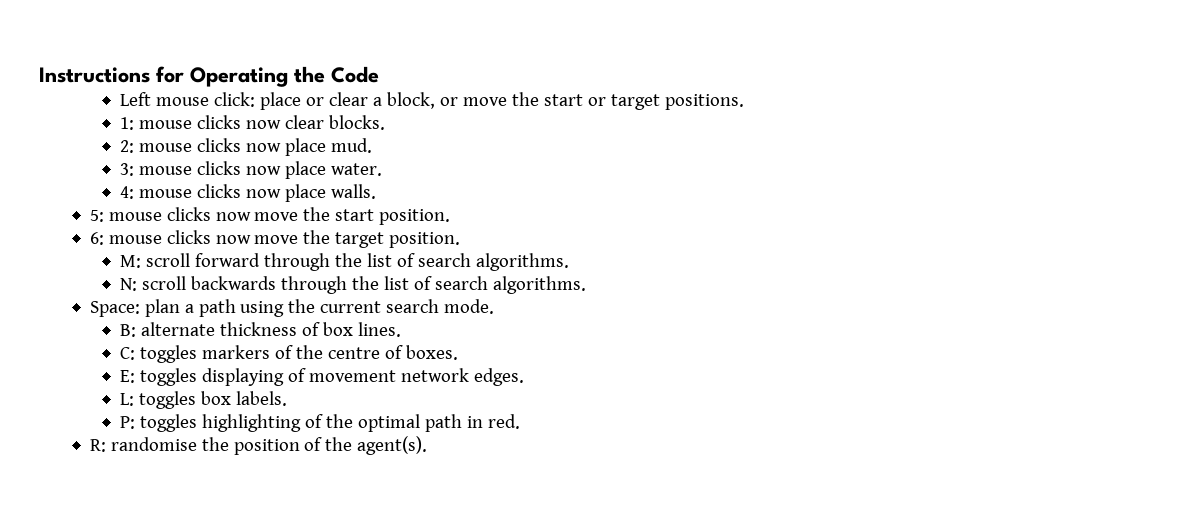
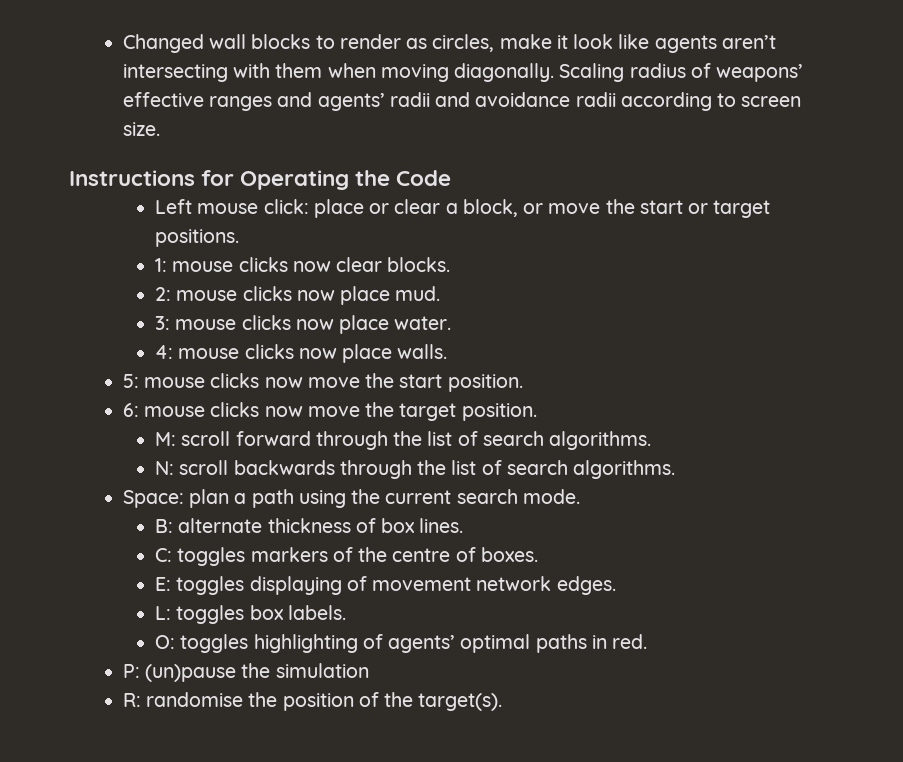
+ Changed wall blocks to render as circles, make it look like agents aren’t intersecting with them when moving diagonally. Scaling radius of weapons’ effective ranges and agents’ radii and avoidance radii according to screen size.
- P: toggles highlighting of the optimal path in red.
+ O: toggles highlighting of agents’ optimal paths in red.
+ P: (un)pause the simulation
- R: randomise the position of the agent(s).
+ R: randomise the position of the target(s).

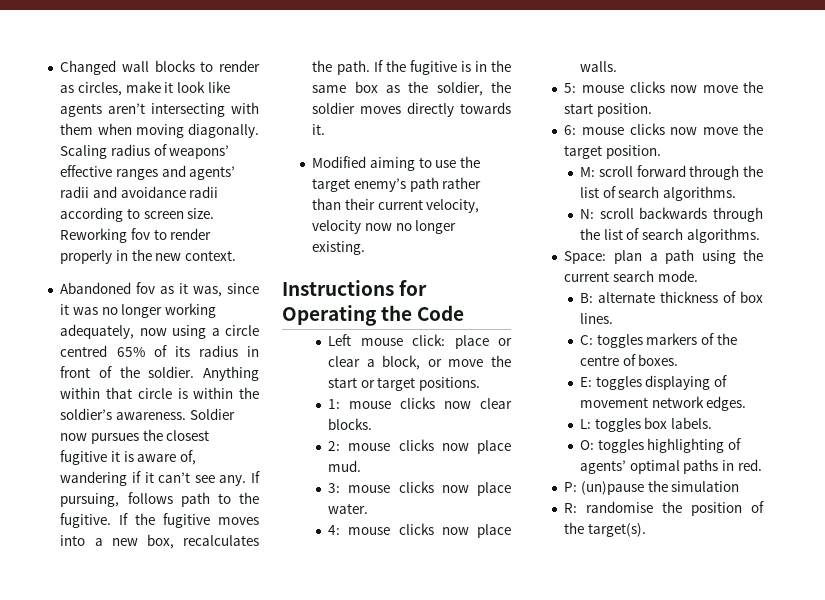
+ Reworking fov to render properly in the new context.
+ Abandoned fov as it was, since it was no longer working adequately, now using a circle centred 65% of its radius in front of the soldier. Anything within that circle is within the soldier’s awareness. Soldier now pursues the closest fugitive it is aware of, wandering if it can’t see any. If pursuing, follows path to the fugitive. If the fugitive moves into a new box, recalculates the path. If the fugitive is in the same box as the soldier, the soldier moves directly towards it.
+ Modified aiming to use the target enemy’s path rather than their current velocity, velocity now no longer existing.

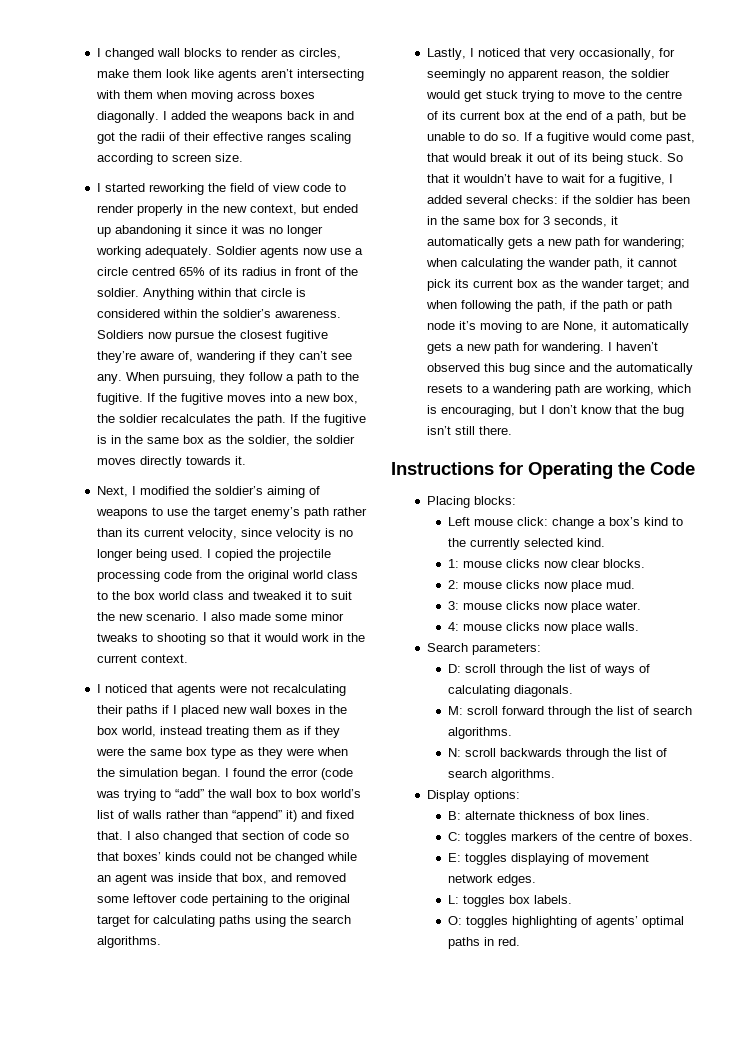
- Changed wall blocks to render as circles, make it look like agents aren’t intersecting with them when moving diagonally. Scaling radius of weapons’ effective ranges and agents’ radii and avoidance radii according to screen size. Reworking fov to render properly in the new context.
- Abandoned fov as it was, since it was no longer working adequately, now using a circle centred 65% of its radius in front of the soldier.
+ I changed wall blocks to render as circles, make them look like agents aren’t intersecting with them when moving across boxes diagonally. I added the weapons back in and got the radii of their effective ranges scaling according to screen size.
+ I started reworking the field of view code to render properly in the new context, but ended up abandoning it since it was no longer working adequately. Soldier agents now use a circle centred 65% of its radius in front of the soldier.
- Anything within that circle is within the soldier’s awareness.
+ Anything within that circle is considered within the soldier’s awareness.
- Soldier now pursues the closest fugitive it is aware of, wandering if it can’t see any.
+ Soldiers now pursue the closest fugitive they’re aware of, wandering if they can’t see any.
- If pursuing, follows path to the fugitive.
+ When pursuing, they follow a path to the fugitive.
- If the fugitive moves into a new box, recalculates the path.
+ If the fugitive moves into a new box, the soldier recalculates the path.
- Modified aiming to use the target enemy’s path rather than their current velocity, velocity now no longer existing.
+ Next, I modified the soldier’s aiming of weapons to use the target enemy’s path rather than its current velocity, since velocity is no longer being used. I copied the projectile processing code from the original world class to the box world class and tweaked it to suit the new scenario. I also made some minor tweaks to shooting so that it would work in the current context.
+ I noticed that agents were not recalculating their paths if I placed new wall boxes in the box world, instead treating them as if they were the same box type as they were when the simulation began. I found the error (code was trying to “add” the wall box to box world’s list of walls rather than “append” it) and fixed that. I also changed that section of code so that boxes’ kinds could not be changed while an agent was inside that box, and removed some leftover code pertaining to the original target for calculating paths using the search algorithms.
+ Lastly, I noticed that very occasionally, for seemingly no apparent reason, the soldier would get stuck trying to move to the centre of its current box at the end of a path, but be unable to do so. If a fugitive would come past, that would break it out of its being stuck. So that it wouldn’t have to wait for a fugitive, I added several checks: if the soldier has been in the same box for 3 seconds, it automatically gets a new path for wandering; when calculating the wander path, it cannot pick its current box as the wander target; and when following the path, if the path or path node it’s moving to are None, it automatically gets a new path for wandering. I haven’t observed this bug since and the automatically resets to a wandering path are working, which is encouraging, but I don’t know that the bug isn’t still there.
+ Placing blocks:
- Left mouse click: place or clear a block, or move the start or target positions.
+ Left mouse click: change a box’s kind to the currently selected kind.
- 5: mouse clicks now move the start position.
- 6: mouse clicks now move the target position.
+ Search parameters:
+ D: scroll through the list of ways of calculating diagonals.
- Space: plan a path using the current search mode.
+ Display options:
- P: (un)pause the simulation
- R: randomise the position of the target(s).

